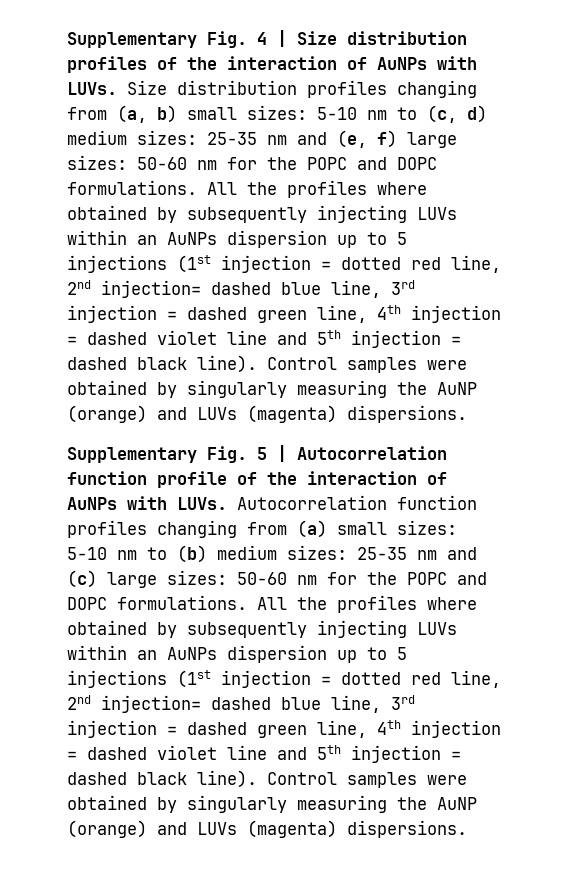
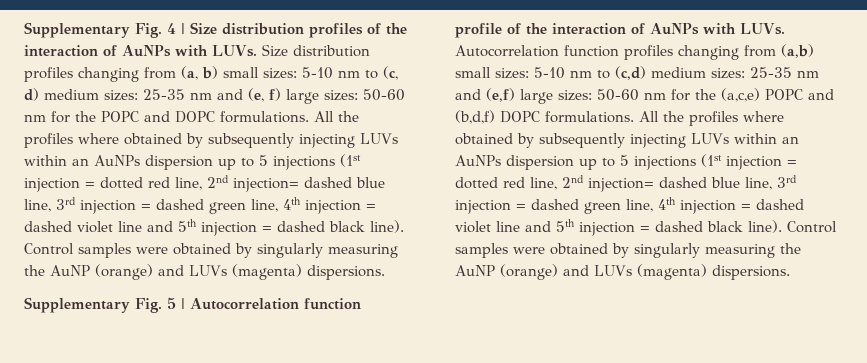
- Autocorrelation function profiles changing from (a) small sizes: 5-10 nm to (b) medium sizes: 25-35 nm and (c) large sizes: 50-60 nm for the POPC and DOPC formulations.
+ Autocorrelation function profiles changing from (a,b) small sizes: 5-10 nm to (c,d) medium sizes: 25-35 nm and (e,f) large sizes: 50-60 nm for the (a,c,e) POPC and (b,d,f) DOPC formulations.

